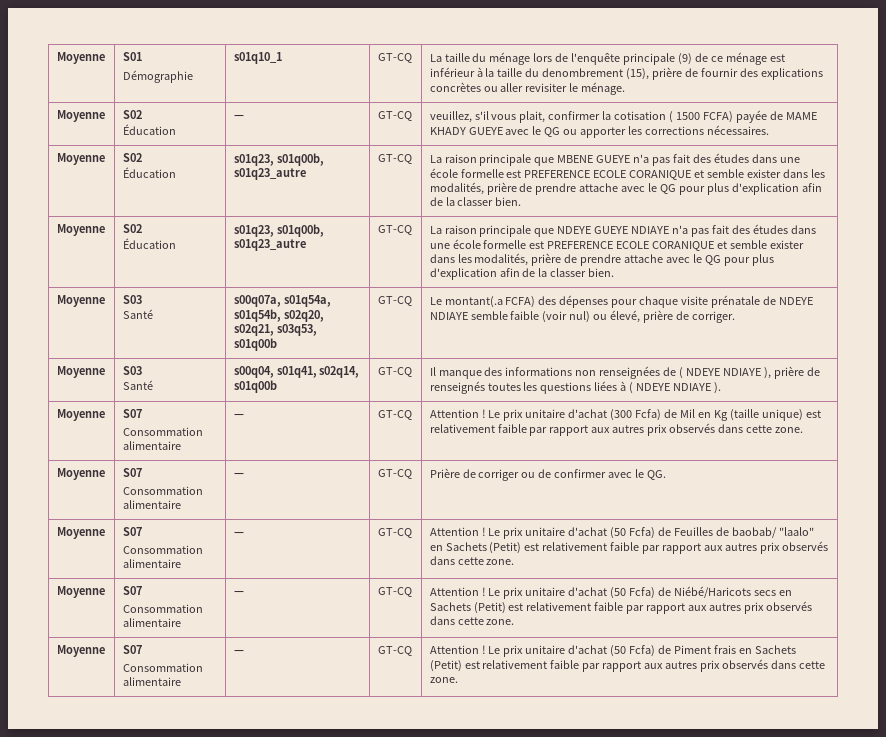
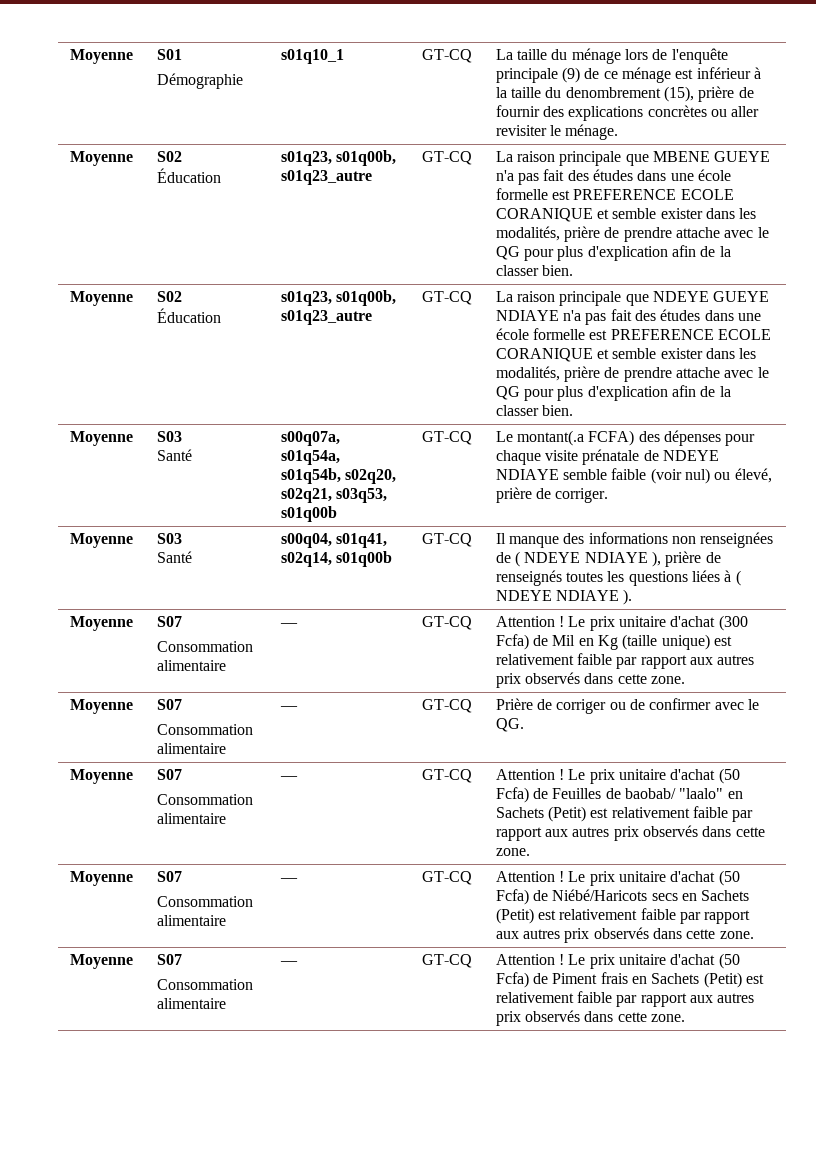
- Éducation | — | GT-CQ | veuillez, s'il vous plait, confirmer la cotisation ( 1500 FCFA) payée de MAME KHADY GUEYE avec le QG ou apporter les corrections nécessaires.
- Moyenne | S02

